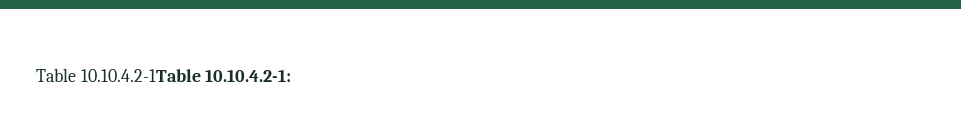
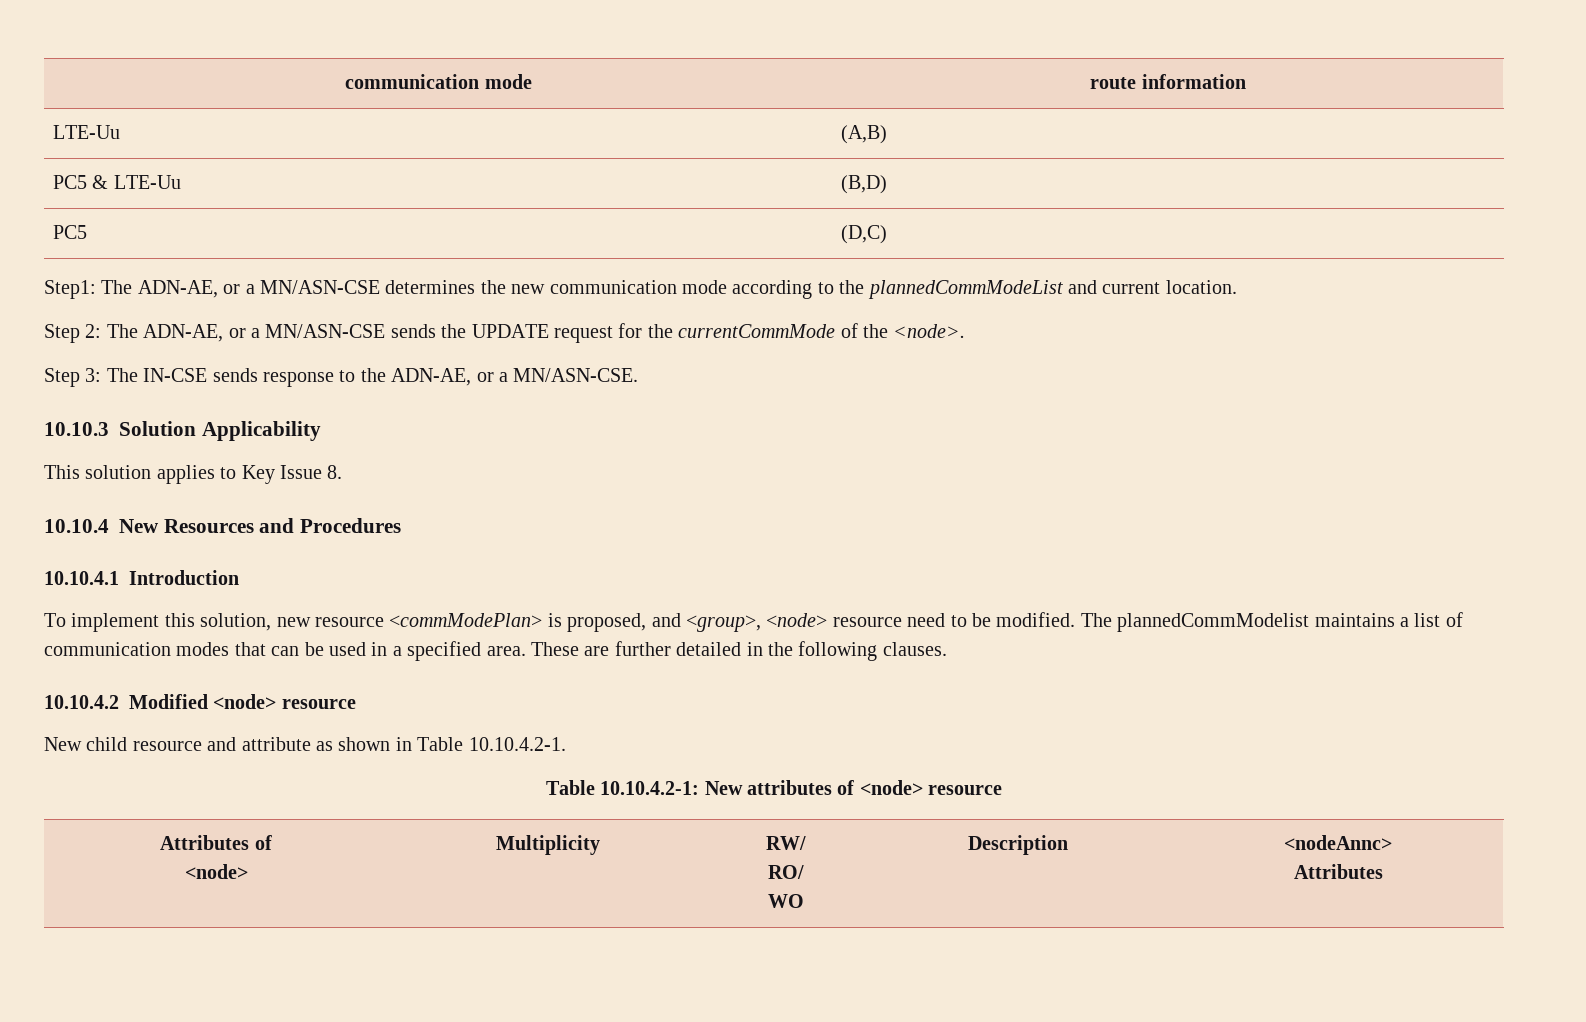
- Table 10.10.4.2-1Table 10.10.4.2-1:
+ communication mode | route information
+ LTE-Uu | (A,B)
+ PC5 & LTE-Uu | (B,D)
+ PC5 | (D,C)
+ Step1: The ADN-AE, or a MN/ASN-CSE determines the new communication mode according to the plannedCommModeList and current location.
+ Step 2: The ADN-AE, or a MN/ASN-CSE sends the UPDATE request for the currentCommMode of the <node>.
+ Step 3: The IN-CSE sends response to the ADN-AE, or a MN/ASN-CSE.
+ 10.10.3 Solution Applicability
+ This solution applies to Key Issue 8.
+ 10.10.4 New Resources and Procedures
+ 10.10.4.1 Introduction
+ To implement this solution, new resource <commModePlan> is proposed, and <group>, <node> resource need to be modified. The plannedCommModelist maintains a list of communication modes that can be used in a specified area. These are further detailed in the following clauses.
+ 10.10.4.2 Modified <node> resource
+ New child resource and attribute as shown in Table 10.10.4.2-1.
+ Table 10.10.4.2-1: New attributes of <node> resource
+ Attributes of
+ <node> | Multiplicity | RW/
+ RO/
+ WO | Description | <nodeAnnc>
+ Attributes

